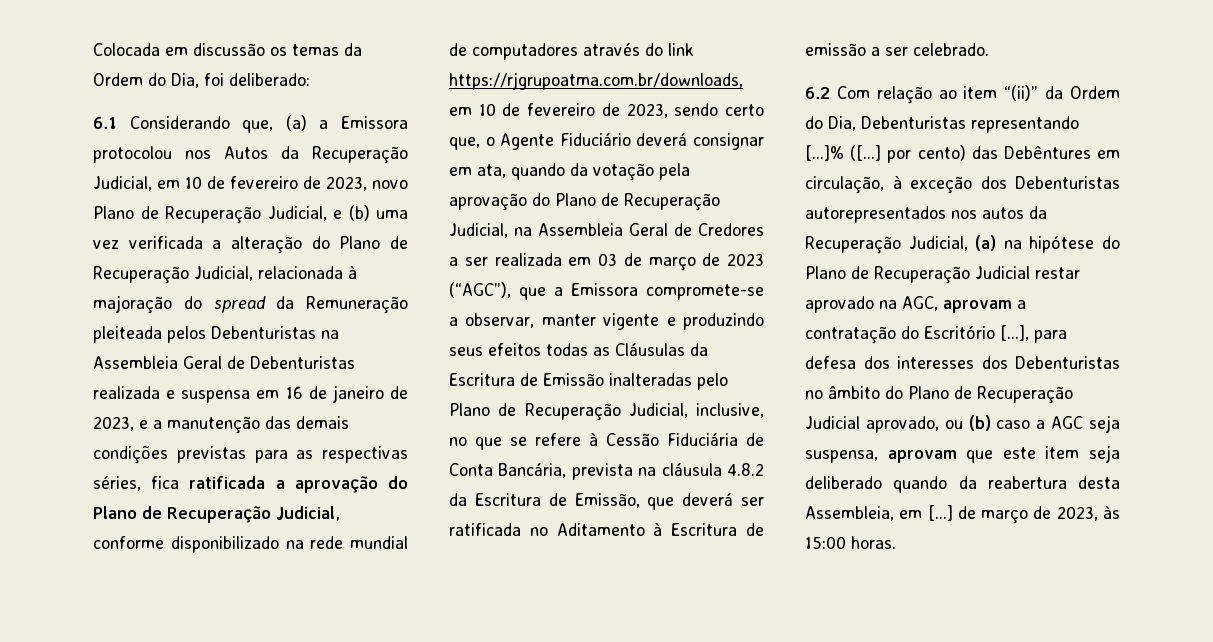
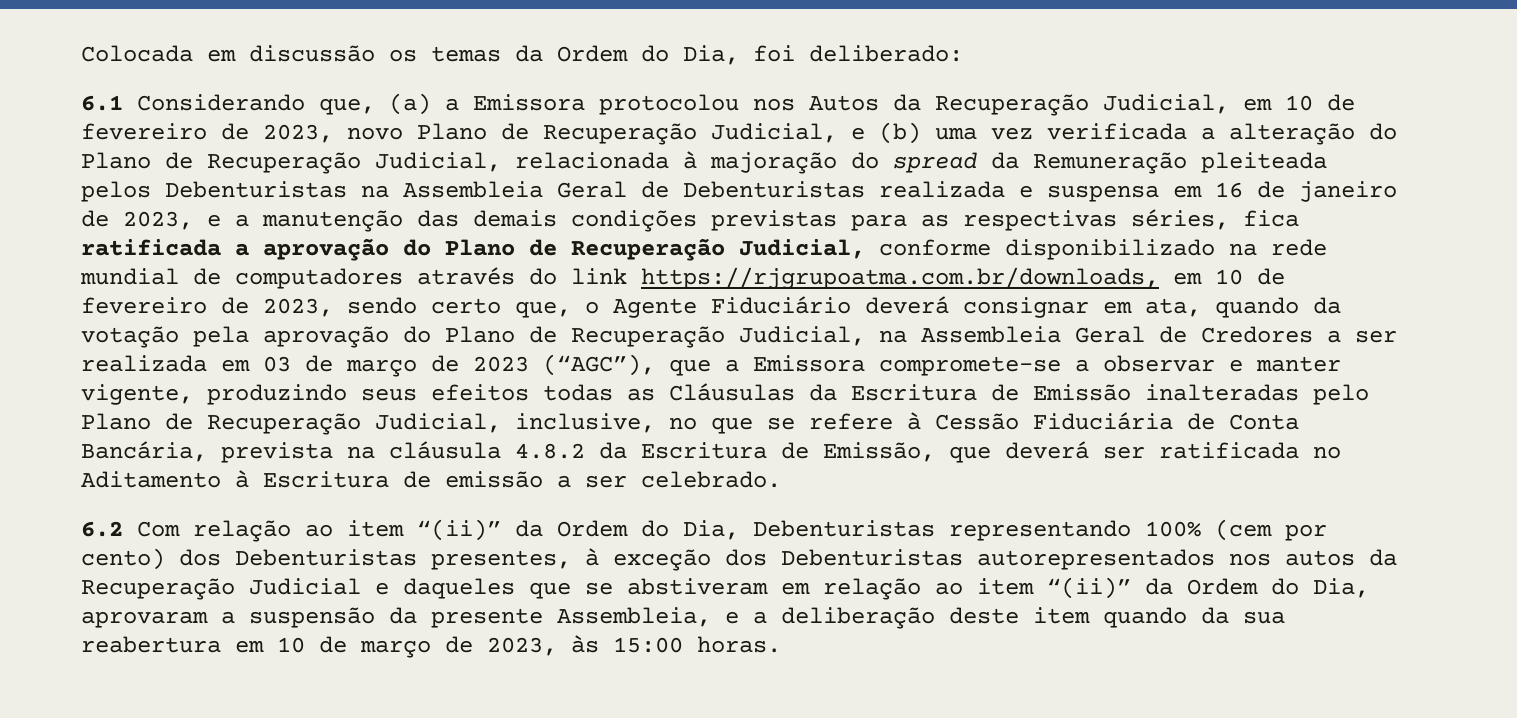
- 6.1 Considerando que, (a) a Emissora protocolou nos Autos da Recuperação Judicial, em 10 de fevereiro de 2023, novo Plano de Recuperação Judicial, e (b) uma vez verificada a alteração do Plano de Recuperação Judicial, relacionada à majoração do spread da Remuneração pleiteada pelos Debenturistas na Assembleia Geral de Debenturistas realizada e suspensa em 16 de janeiro de 2023, e a manutenção das demais condições previstas para as respectivas séries, fica ratificada a aprovação do Plano de Recuperação Judicial, conforme disponibilizado na rede mundial de computadores através do link https://rjgrupoatma.com.br/downloads, em 10 de fevereiro de 2023, sendo certo que, o Agente Fiduciário deverá consignar em ata, quando da votação pela aprovação do Plano de Recuperação Judicial, na Assembleia Geral de Credores a ser realizada em 03 de março de 2023 (“AGC”), que a Emissora compromete-se a observar, manter vigente e produzindo seus efeitos todas as Cláusulas da Escritura de Emissão inalteradas pelo Plano de Recuperação Judicial, inclusive, no que se refere à Cessão Fiduciária de Conta Bancária, prevista na cláusula 4.8.2 da Escritura de Emissão, que deverá ser ratificada no Aditamento à Escritura de emissão a ser celebrado.
+ 6.1 Considerando que, (a) a Emissora protocolou nos Autos da Recuperação Judicial, em 10 de fevereiro de 2023, novo Plano de Recuperação Judicial, e (b) uma vez verificada a alteração do Plano de Recuperação Judicial, relacionada à majoração do spread da Remuneração pleiteada pelos Debenturistas na Assembleia Geral de Debenturistas realizada e suspensa em 16 de janeiro de 2023, e a manutenção das demais condições previstas para as respectivas séries, fica ratificada a aprovação do Plano de Recuperação Judicial, conforme disponibilizado na rede mundial de computadores através do link https://rjgrupoatma.com.br/downloads, em 10 de fevereiro de 2023, sendo certo que, o Agente Fiduciário deverá consignar em ata, quando da votação pela aprovação do Plano de Recuperação Judicial, na Assembleia Geral de Credores a ser realizada em 03 de março de 2023 (“AGC”), que a Emissora compromete-se a observar e manter vigente, produzindo seus efeitos todas as Cláusulas da Escritura de Emissão inalteradas pelo Plano de Recuperação Judicial, inclusive, no que se refere à Cessão Fiduciária de Conta Bancária, prevista na cláusula 4.8.2 da Escritura de Emissão, que deverá ser ratificada no Aditamento à Escritura de emissão a ser celebrado.
- 6.2 Com relação ao item “(ii)” da Ordem do Dia, Debenturistas representando [...]% ([...] por cento) das Debêntures em circulação, à exceção dos Debenturistas autorepresentados nos autos da Recuperação Judicial, (a) na hipótese do Plano de Recuperação Judicial restar aprovado na AGC, aprovam a contratação do Escritório [...], para defesa dos interesses dos Debenturistas no âmbito do Plano de Recuperação Judicial aprovado, ou (b) caso a AGC seja suspensa, aprovam que este item seja deliberado quando da reabertura desta Assembleia, em [...] de março de 2023, às 15:00 horas.
+ 6.2 Com relação ao item “(ii)” da Ordem do Dia, Debenturistas representando 100% (cem por cento) dos Debenturistas presentes, à exceção dos Debenturistas autorepresentados nos autos da Recuperação Judicial e daqueles que se abstiveram em relação ao item “(ii)” da Ordem do Dia, aprovaram a suspensão da presente Assembleia, e a deliberação deste item quando da sua reabertura em 10 de março de 2023, às 15:00 horas.

